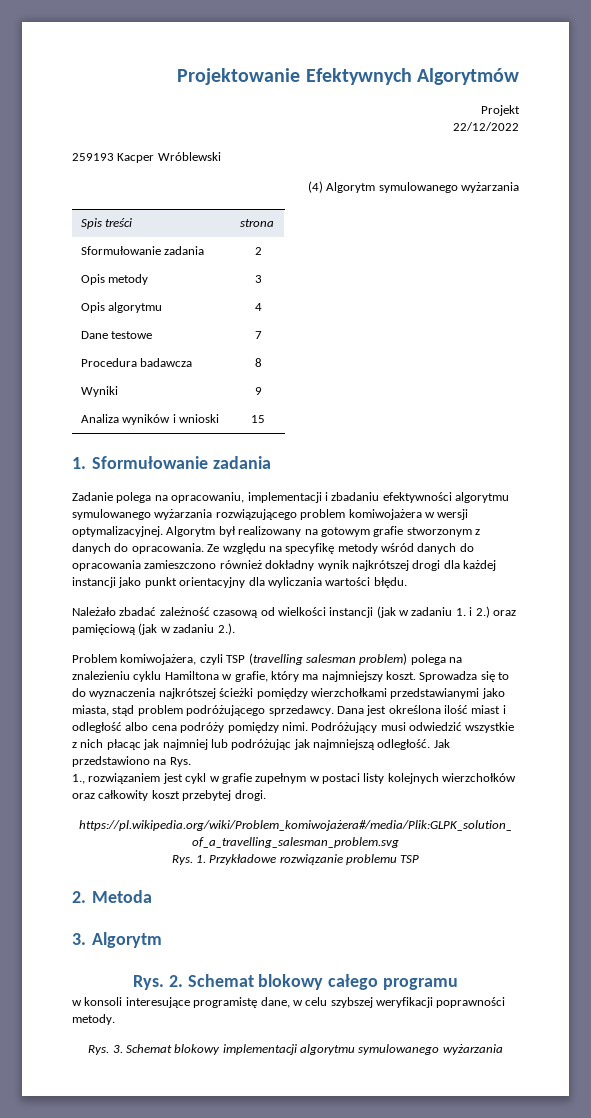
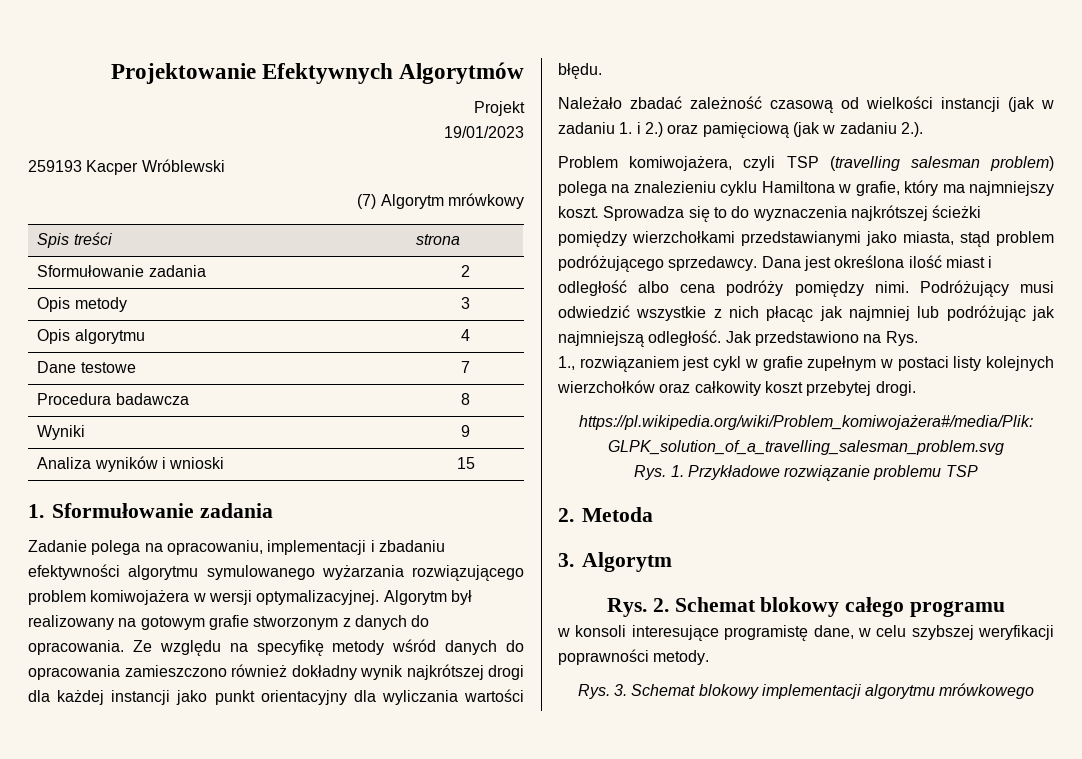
- 22/12/2022
+ 19/01/2023
- (4) Algorytm symulowanego wyżarzania
+ (7) Algorytm mrówkowy
- Rys. 3. Schemat blokowy implementacji algorytmu symulowanego wyżarzania
+ Rys. 3. Schemat blokowy implementacji algorytmu mrówkowego

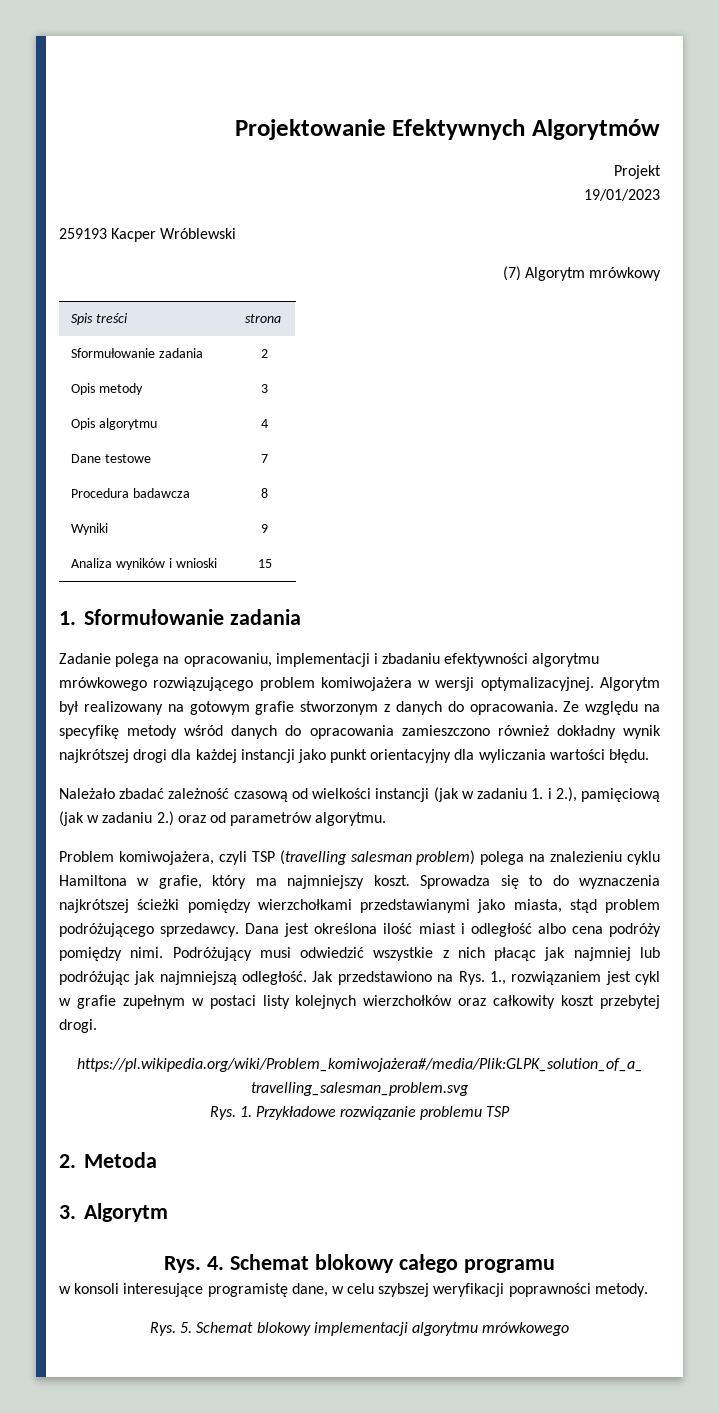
- Zadanie polega na opracowaniu, implementacji i zbadaniu efektywności algorytmu symulowanego wyżarzania rozwiązującego problem komiwojażera w wersji optymalizacyjnej.
+ Zadanie polega na opracowaniu, implementacji i zbadaniu efektywności algorytmu mrówkowego rozwiązującego problem komiwojażera w wersji optymalizacyjnej.
- Należało zbadać zależność czasową od wielkości instancji (jak w zadaniu 1. i 2.) oraz pamięciową (jak w zadaniu 2.).
+ Należało zbadać zależność czasową od wielkości instancji (jak w zadaniu 1. i 2.), pamięciową (jak w zadaniu 2.) oraz od parametrów algorytmu.
- Jak przedstawiono na Rys.
- 1., rozwiązaniem jest cykl w grafie zupełnym w postaci listy kolejnych wierzchołków oraz całkowity koszt przebytej drogi.
+ Jak przedstawiono na Rys. 1., rozwiązaniem jest cykl w grafie zupełnym w postaci listy kolejnych wierzchołków oraz całkowity koszt przebytej drogi.
- Rys. 2. Schemat blokowy całego programu
+ Rys. 4. Schemat blokowy całego programu
- Rys. 3. Schemat blokowy implementacji algorytmu mrówkowego
+ Rys. 5. Schemat blokowy implementacji algorytmu mrówkowego

